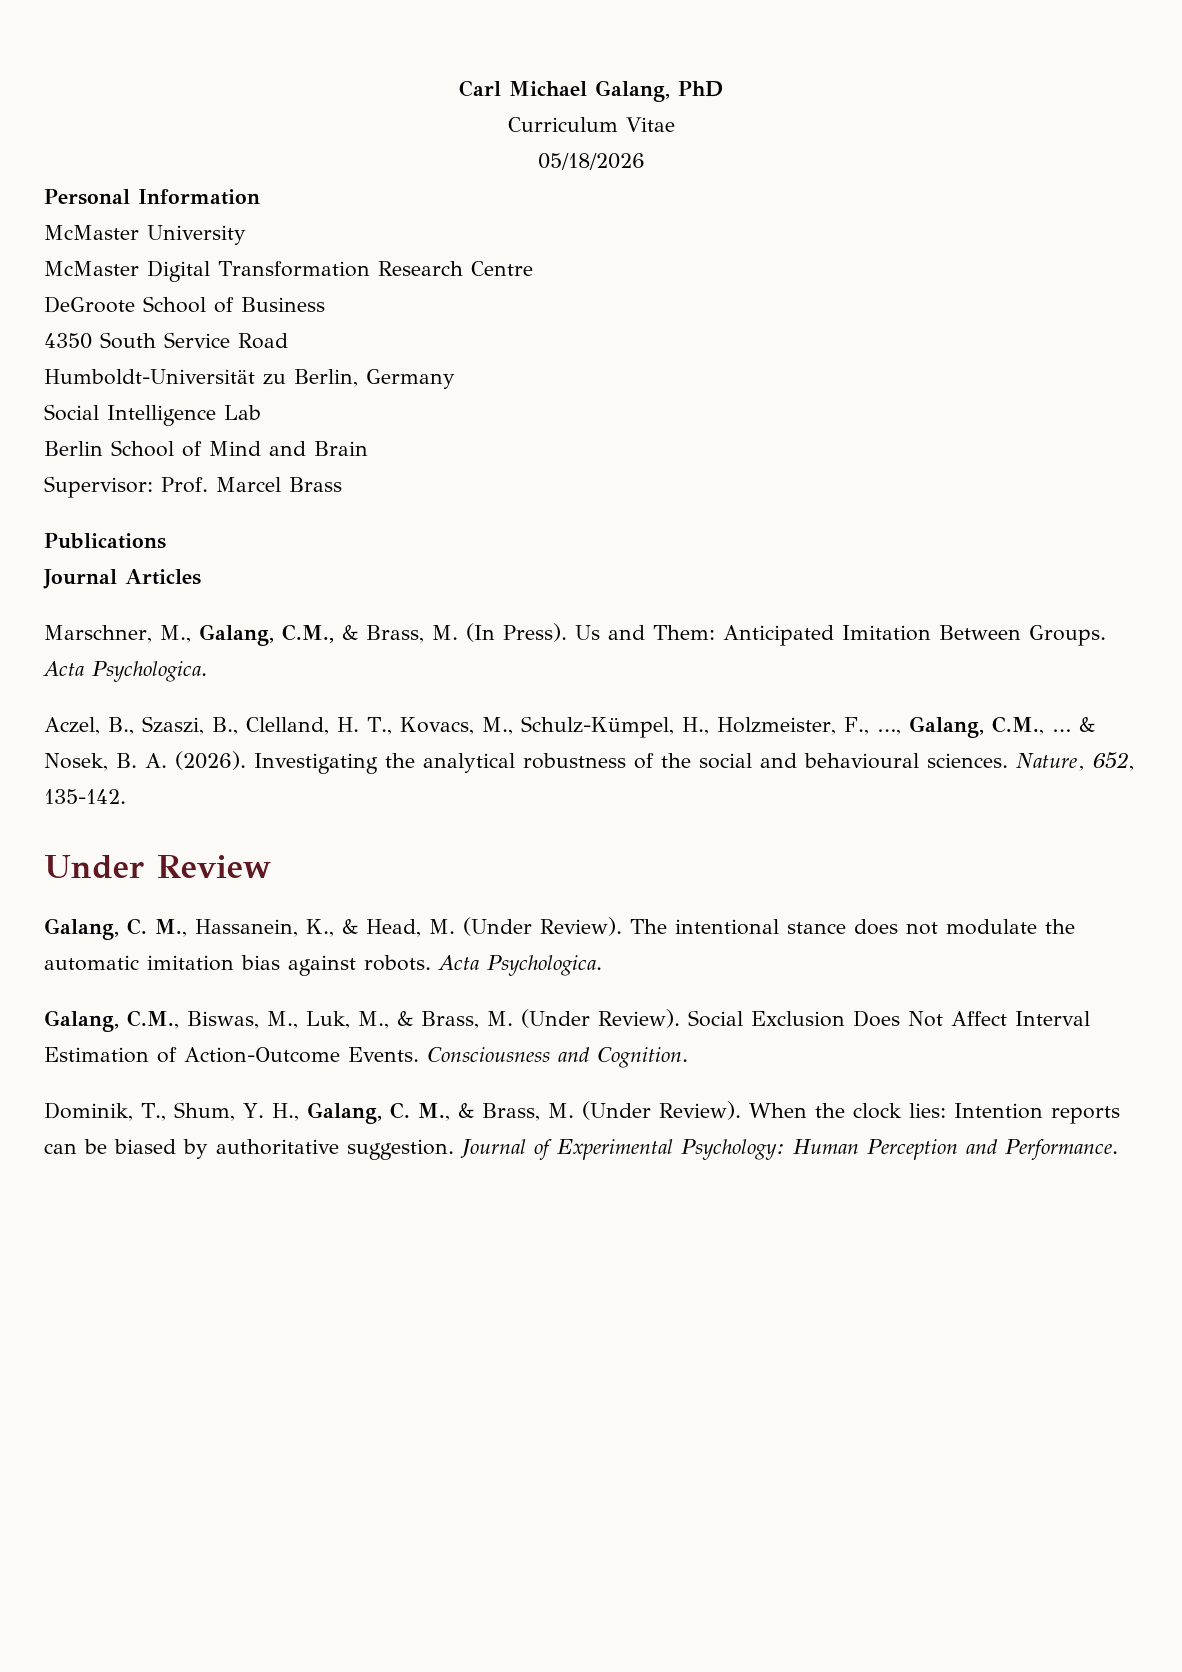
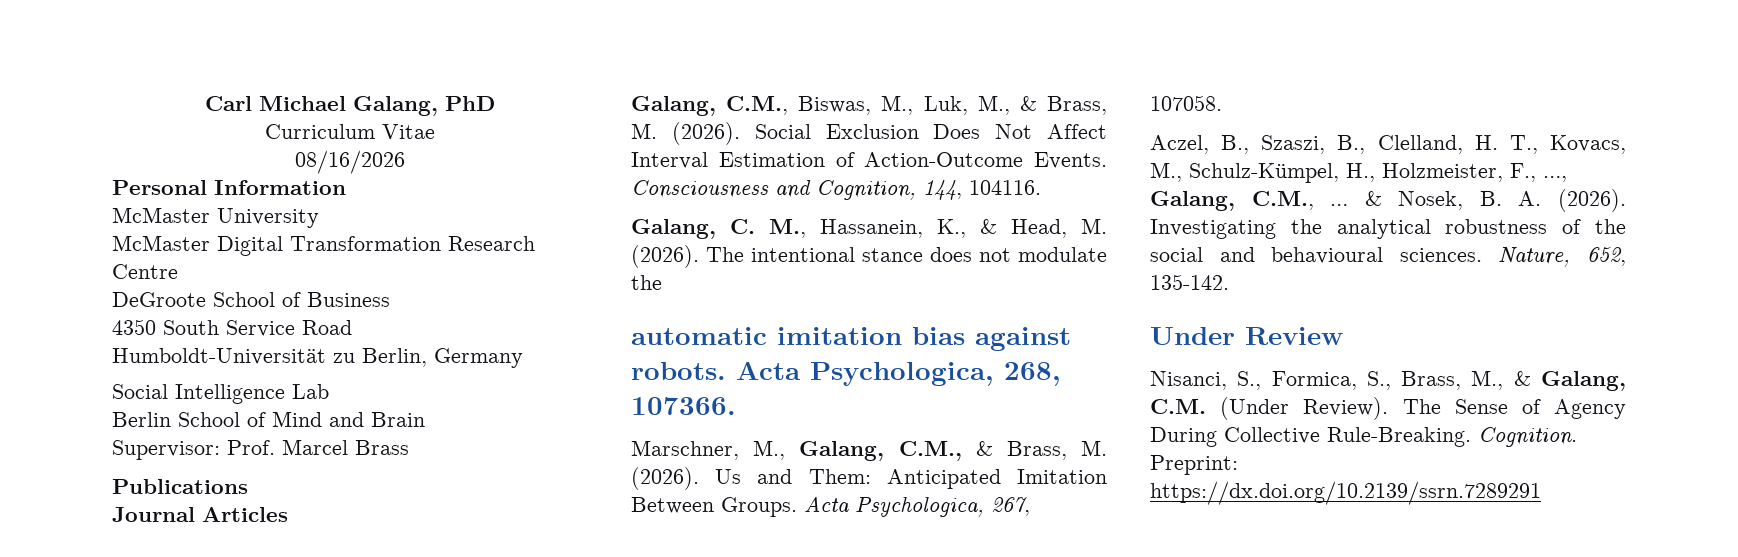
- 05/18/2026
+ 08/16/2026
+ Galang, C.M., Biswas, M., Luk, M., & Brass, M. (2026). Social Exclusion Does Not Affect Interval Estimation of Action-Outcome Events. Consciousness and Cognition, 144, 104116.
+ Galang, C. M., Hassanein, K., & Head, M. (2026). The intentional stance does not modulate the
+ automatic imitation bias against robots. Acta Psychologica, 268, 107366.
- Marschner, M., Galang, C.M., & Brass, M. (In Press).
+ Marschner, M., Galang, C.M., & Brass, M. (2026).
- Us and Them: Anticipated Imitation Between Groups. Acta Psychologica.
+ Us and Them: Anticipated Imitation Between Groups. Acta Psychologica, 267, 107058.
- Galang, C. M., Hassanein, K., & Head, M. (Under Review). The intentional stance does not modulate the automatic imitation bias against robots. Acta Psychologica.
- Galang, C.M., Biswas, M., Luk, M., & Brass, M. (Under Review). Social Exclusion Does Not Affect Interval Estimation of Action-Outcome Events. Consciousness and Cognition.
- Dominik, T., Shum, Y. H., Galang, C. M., & Brass, M. (Under Review). When the clock lies: Intention reports can be biased by authoritative suggestion. Journal of Experimental Psychology: Human Perception and Performance.
+ Nisanci, S., Formica, S., Brass, M., & Galang, C.M. (Under Review). The Sense of Agency During Collective Rule-Breaking. Cognition. Preprint: https://dx.doi.org/10.2139/ssrn.7289291

